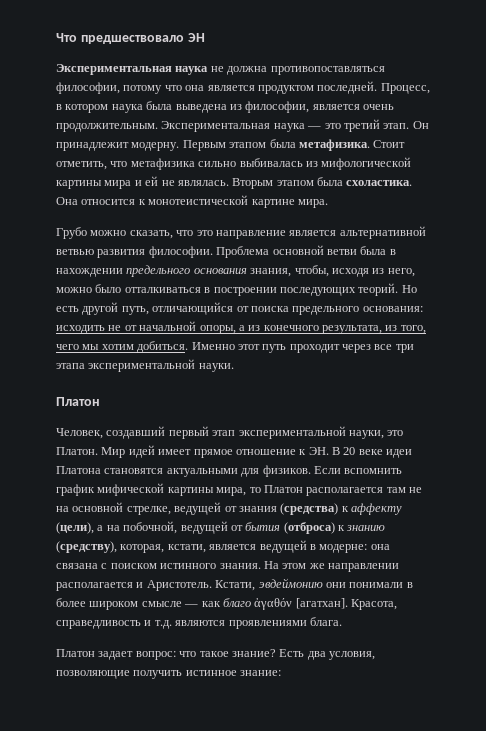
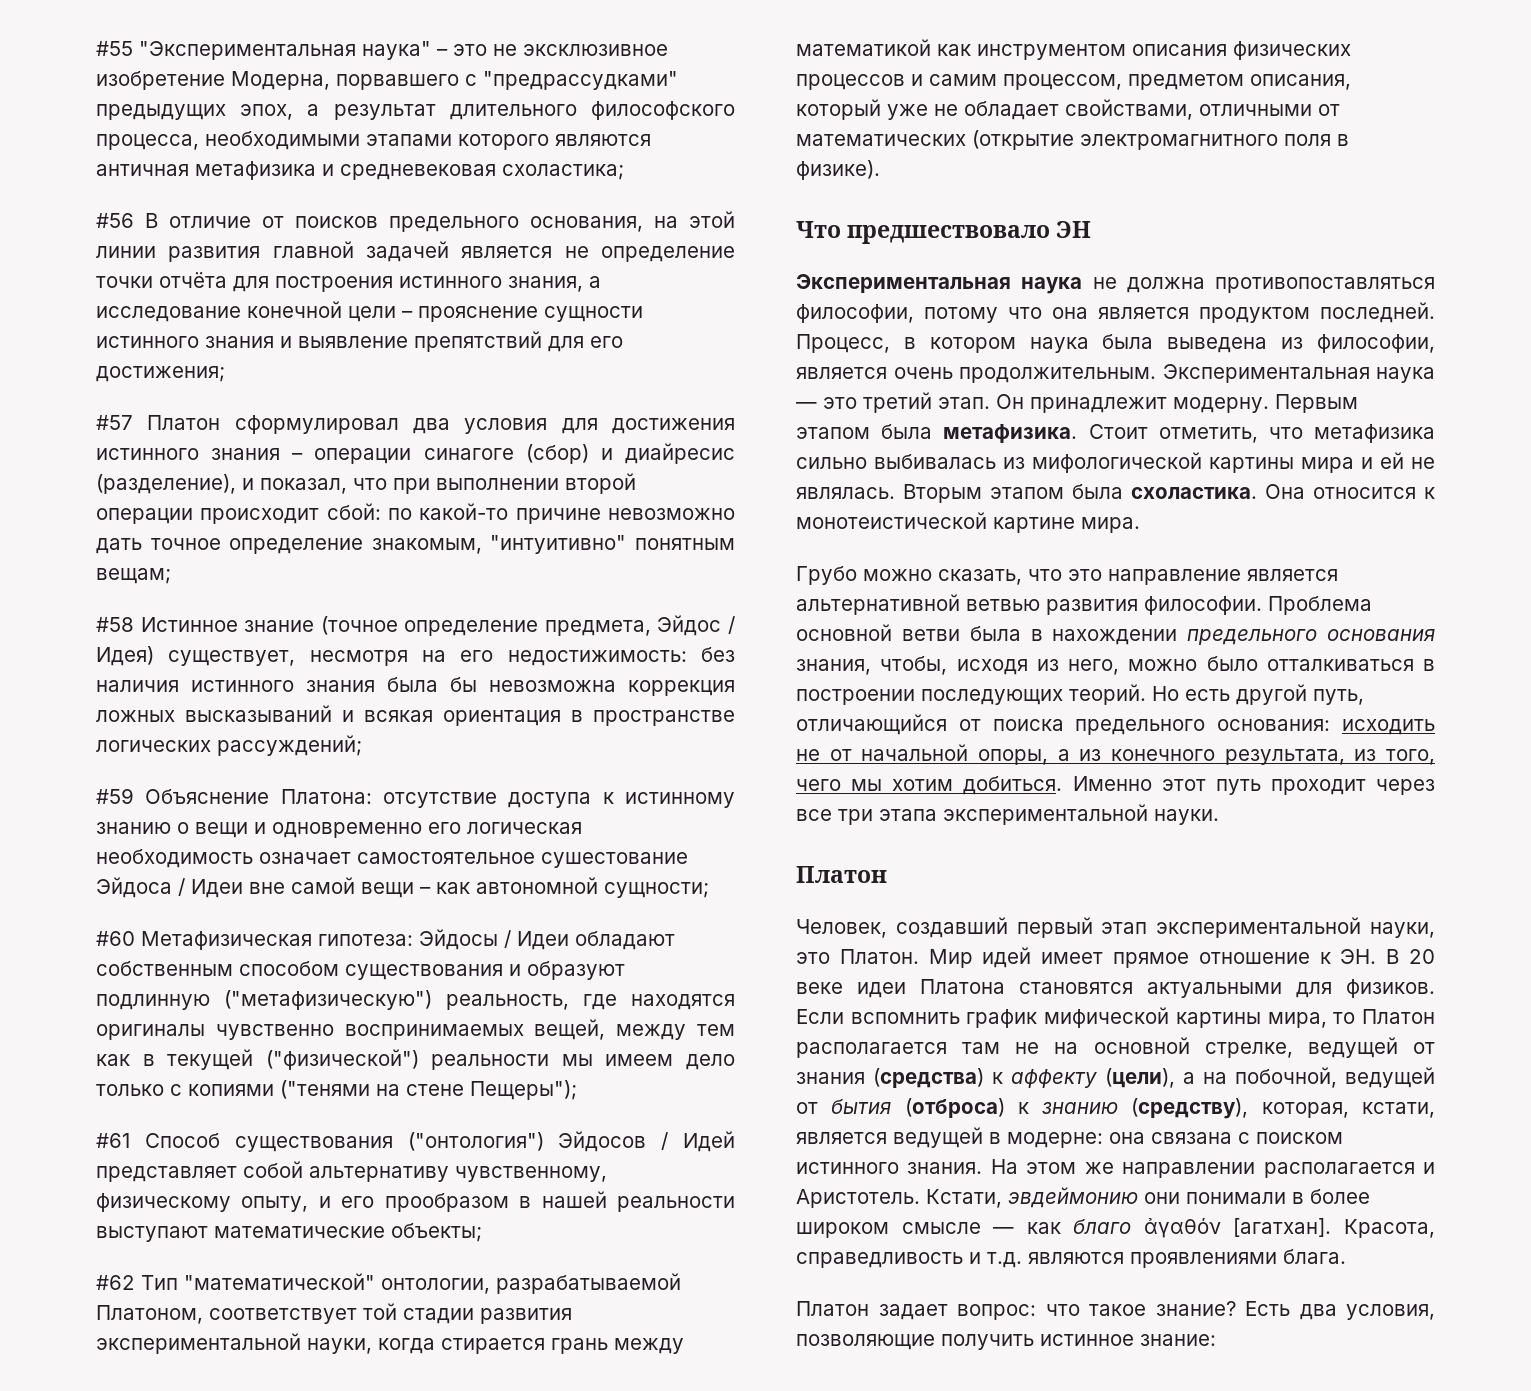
+ #55 "Экспериментальная наука" – это не эксклюзивное изобретение Модерна, порвавшего с "предрассудками" предыдущих эпох, а результат длительного философского процесса, необходимыми этапами которого являются античная метафизика и средневековая схоластика;
+ #56 В отличие от поисков предельного основания, на этой линии развития главной задачей является не определение точки отчёта для построения истинного знания, а исследование конечной цели – прояснение сущности истинного знания и выявление препятствий для его достижения;
+ #57 Платон сформулировал два условия для достижения истинного знания – операции синагоге (сбор) и диайресис (разделение), и показал, что при выполнении второй операции происходит сбой: по какой-то причине невозможно дать точное определение знакомым, "интуитивно" понятным вещам;
+ #58 Истинное знание (точное определение предмета, Эйдос / Идея) существует, несмотря на его недостижимость: без наличия истинного знания была бы невозможна коррекция ложных высказываний и всякая ориентация в пространстве логических рассуждений;
+ #59 Объяснение Платона: отсутствие доступа к истинному знанию о вещи и одновременно его логическая необходимость означает самостоятельное сушестование Эйдоса / Идеи вне самой вещи – как автономной сущности;
+ #60 Метафизическая гипотеза: Эйдосы / Идеи обладают собственным способом существования и образуют подлинную ("метафизическую") реальность, где находятся оригиналы чувственно воспринимаемых вещей, между тем как в текущей ("физической") реальности мы имеем дело только с копиями ("тенями на стене Пещеры");
+ #61 Способ существования ("онтология") Эйдосов / Идей представляет собой альтернативу чувственному, физическому опыту, и его прообразом в нашей реальности выступают математические объекты;
+ #62 Тип "математической" онтологии, разрабатываемой Платоном, соответствует той стадии развития экспериментальной науки, когда стирается грань между математикой как инструментом описания физических процессов и самим процессом, предметом описания, который уже не обладает свойствами, отличными от математических (открытие электромагнитного поля в физике).

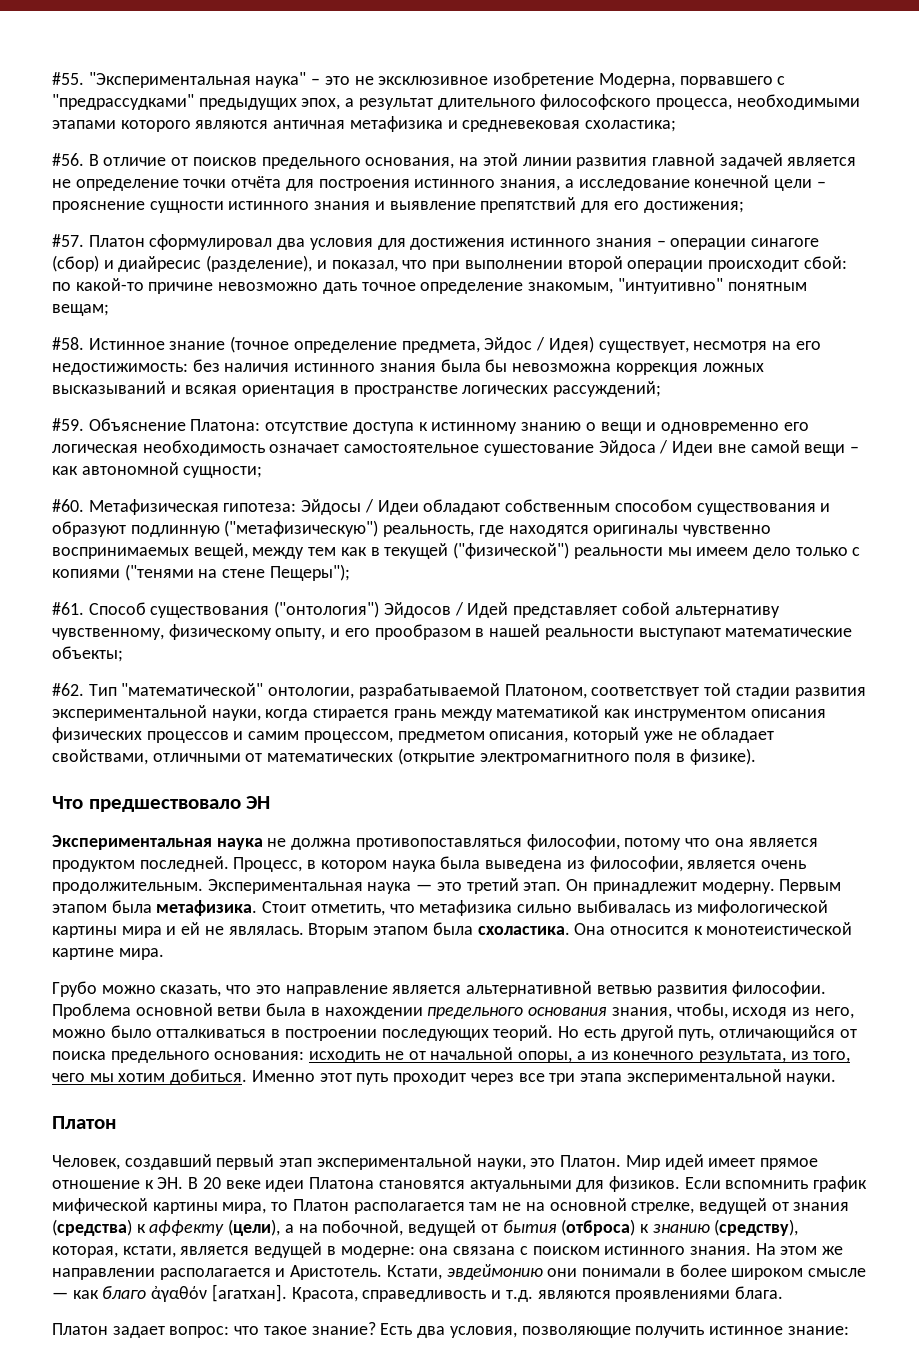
- #55 "Экспериментальная наука" – это не эксклюзивное изобретение Модерна, порвавшего с "предрассудками" предыдущих эпох, а результат длительного философского процесса, необходимыми этапами которого являются античная метафизика и средневековая схоластика;
+ #55. "Экспериментальная наука" – это не эксклюзивное изобретение Модерна, порвавшего с "предрассудками" предыдущих эпох, а результат длительного философского процесса, необходимыми этапами которого являются античная метафизика и средневековая схоластика;
- #56 В отличие от поисков предельного основания, на этой линии развития главной задачей является не определение точки отчёта для построения истинного знания, а исследование конечной цели – прояснение сущности истинного знания и выявление препятствий для его достижения;
+ #56. В отличие от поисков предельного основания, на этой линии развития главной задачей является не определение точки отчёта для построения истинного знания, а исследование конечной цели – прояснение сущности истинного знания и выявление препятствий для его достижения;
- #57 Платон сформулировал два условия для достижения истинного знания – операции синагоге (сбор) и диайресис (разделение), и показал, что при выполнении второй операции происходит сбой: по какой-то причине невозможно дать точное определение знакомым, "интуитивно" понятным вещам;
+ #57. Платон сформулировал два условия для достижения истинного знания – операции синагоге (сбор) и диайресис (разделение), и показал, что при выполнении второй операции происходит сбой: по какой-то причине невозможно дать точное определение знакомым, "интуитивно" понятным вещам;
- #58 Истинное знание (точное определение предмета, Эйдос / Идея) существует, несмотря на его недостижимость: без наличия истинного знания была бы невозможна коррекция ложных высказываний и всякая ориентация в пространстве логических рассуждений;
+ #58. Истинное знание (точное определение предмета, Эйдос / Идея) существует, несмотря на его недостижимость: без наличия истинного знания была бы невозможна коррекция ложных высказываний и всякая ориентация в пространстве логических рассуждений;
- #59 Объяснение Платона: отсутствие доступа к истинному знанию о вещи и одновременно его логическая необходимость означает самостоятельное сушестование Эйдоса / Идеи вне самой вещи – как автономной сущности;
+ #59. Объяснение Платона: отсутствие доступа к истинному знанию о вещи и одновременно его логическая необходимость означает самостоятельное сушестование Эйдоса / Идеи вне самой вещи – как автономной сущности;
- #60 Метафизическая гипотеза: Эйдосы / Идеи обладают собственным способом существования и образуют подлинную ("метафизическую") реальность, где находятся оригиналы чувственно воспринимаемых вещей, между тем как в текущей ("физической") реальности мы имеем дело только с копиями ("тенями на стене Пещеры");
+ #60. Метафизическая гипотеза: Эйдосы / Идеи обладают собственным способом существования и образуют подлинную ("метафизическую") реальность, где находятся оригиналы чувственно воспринимаемых вещей, между тем как в текущей ("физической") реальности мы имеем дело только с копиями ("тенями на стене Пещеры");
- #61 Способ существования ("онтология") Эйдосов / Идей представляет собой альтернативу чувственному, физическому опыту, и его прообразом в нашей реальности выступают математические объекты;
+ #61. Способ существования ("онтология") Эйдосов / Идей представляет собой альтернативу чувственному, физическому опыту, и его прообразом в нашей реальности выступают математические объекты;
- #62 Тип "математической" онтологии, разрабатываемой Платоном, соответствует той стадии развития экспериментальной науки, когда стирается грань между математикой как инструментом описания физических процессов и самим процессом, предметом описания, который уже не обладает свойствами, отличными от математических (открытие электромагнитного поля в физике).
+ #62. Тип "математической" онтологии, разрабатываемой Платоном, соответствует той стадии развития экспериментальной науки, когда стирается грань между математикой как инструментом описания физических процессов и самим процессом, предметом описания, который уже не обладает свойствами, отличными от математических (открытие электромагнитного поля в физике).

